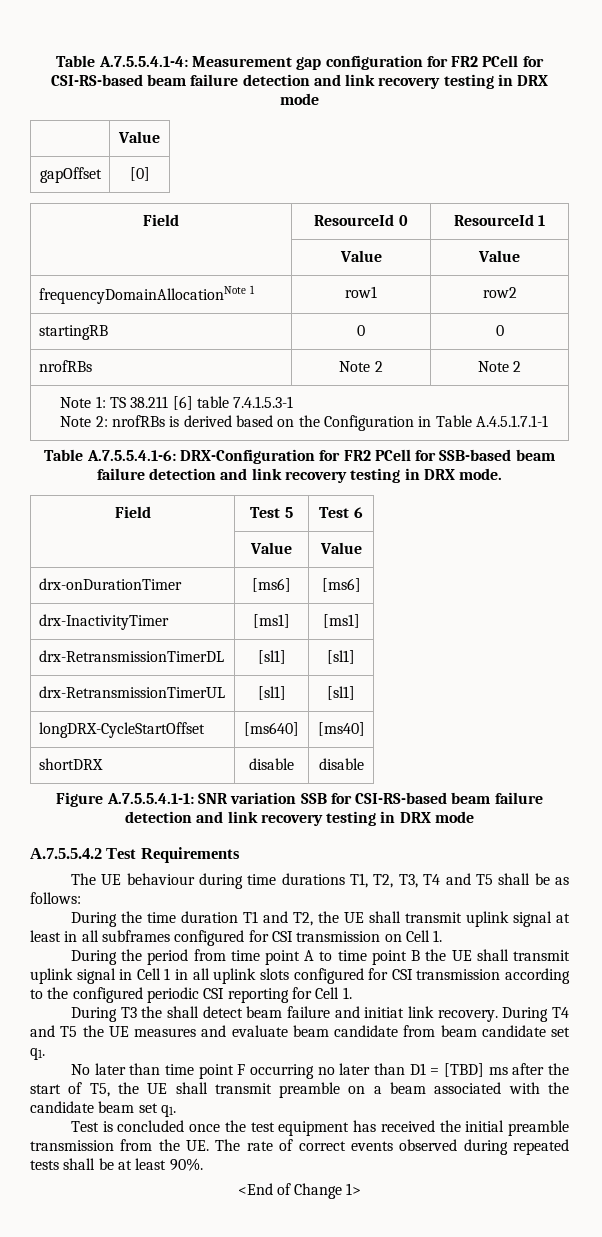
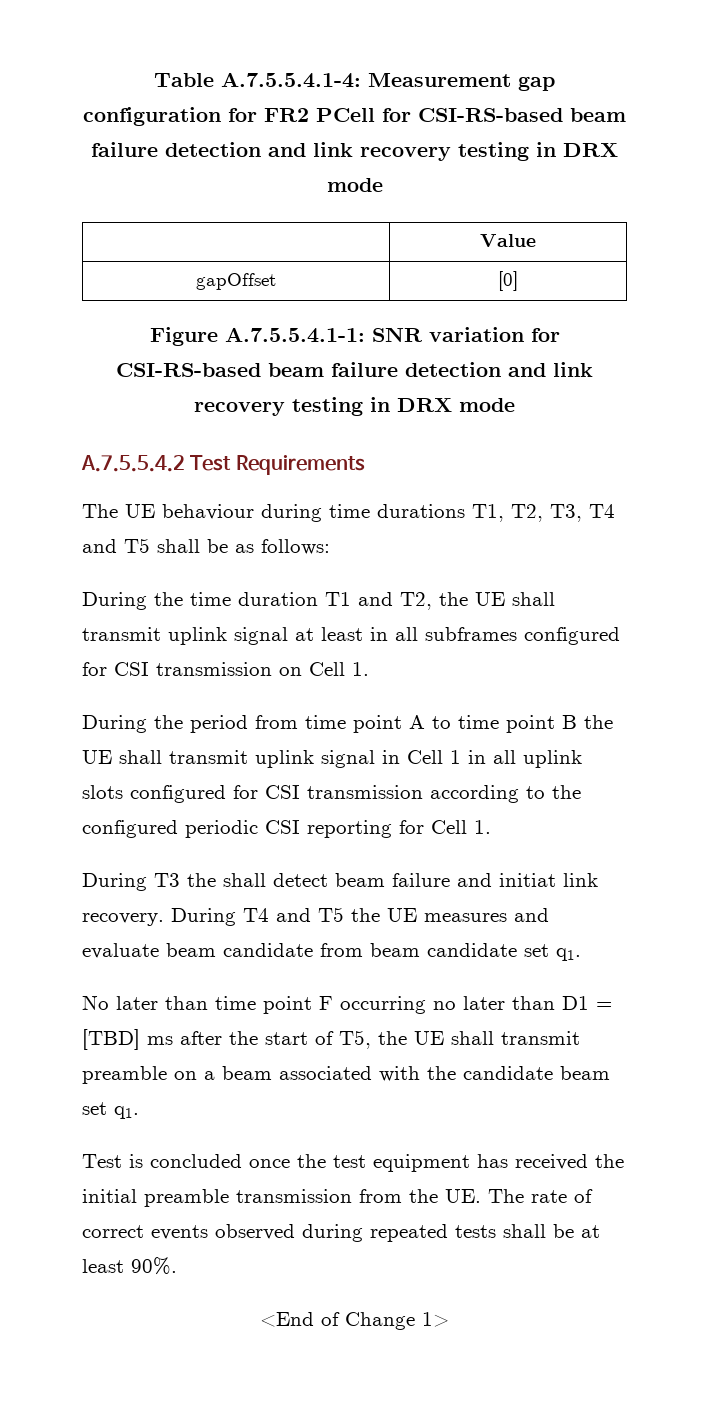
- Field | ResourceId 0 | ResourceId 1
- | Value | Value
- frequencyDomainAllocationNote 1 | row1 | row2
- startingRB | 0 | 0
- nrofRBs | Note 2 | Note 2
- Note 1: TS 38.211 [6] table 7.4.1.5.3-1
- Note 2: nrofRBs is derived based on the Configuration in Table A.4.5.1.7.1-1
- Table A.7.5.5.4.1-6: DRX-Configuration for FR2 PCell for SSB-based beam failure detection and link recovery testing in DRX mode.
- Field | Test 5 | Test 6
- | Value | Value
- drx-onDurationTimer | [ms6] | [ms6]
- drx-InactivityTimer | [ms1] | [ms1]
- drx-RetransmissionTimerDL | [sl1] | [sl1]
- drx-RetransmissionTimerUL | [sl1] | [sl1]
- longDRX-CycleStartOffset | [ms640] | [ms40]
- shortDRX | disable | disable
- Figure A.7.5.5.4.1-1: SNR variation SSB for CSI-RS-based beam failure detection and link recovery testing in DRX mode
+ Figure A.7.5.5.4.1-1: SNR variation for CSI-RS-based beam failure detection and link recovery testing in DRX mode

